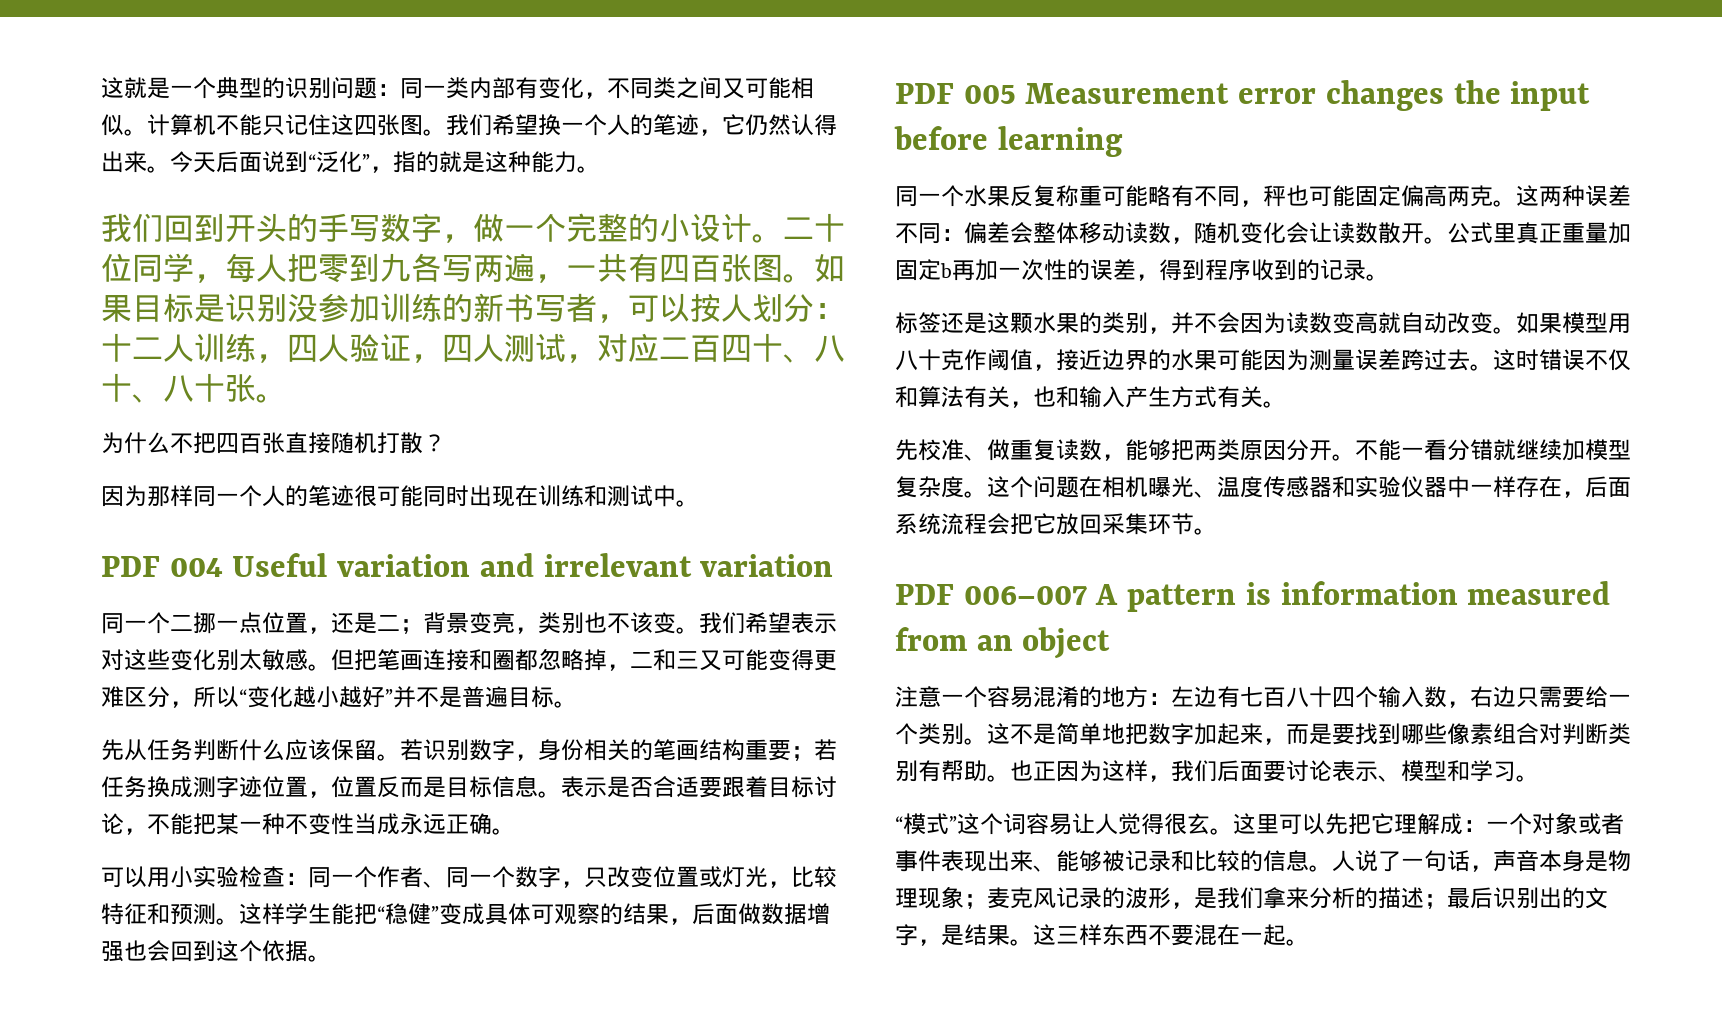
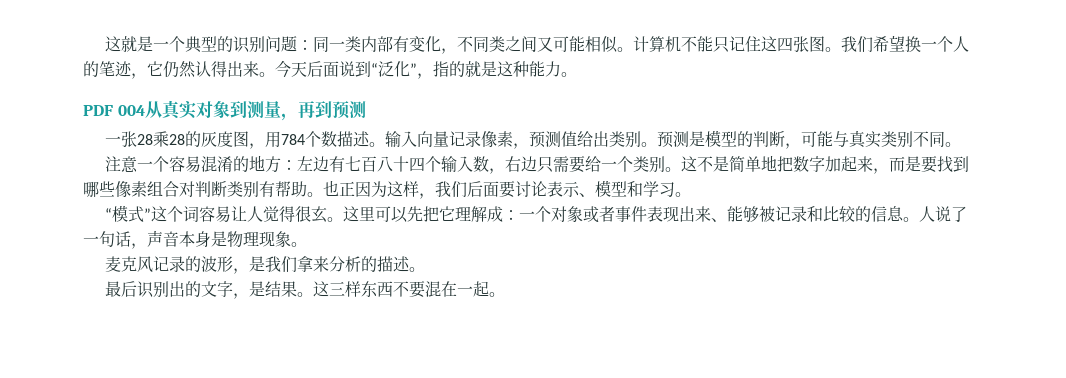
- 我们回到开头的手写数字，做一个完整的小设计。二十位同学，每人把零到九各写两遍，一共有四百张图。如果目标是识别没参加训练的新书写者，可以按人划分：十二人训练，四人验证，四人测试，对应二百四十、八十、八十张。
- 为什么不把四百张直接随机打散？
- 因为那样同一个人的笔迹很可能同时出现在训练和测试中。
- PDF 004 Useful variation and irrelevant variation
- 同一个二挪一点位置，还是二；背景变亮，类别也不该变。我们希望表示对这些变化别太敏感。但把笔画连接和圈都忽略掉，二和三又可能变得更难区分，所以“变化越小越好”并不是普遍目标。
- 先从任务判断什么应该保留。若识别数字，身份相关的笔画结构重要；若任务换成测字迹位置，位置反而是目标信息。表示是否合适要跟着目标讨论，不能把某一种不变性当成永远正确。
- 可以用小实验检查：同一个作者、同一个数字，只改变位置或灯光，比较特征和预测。这样学生能把“稳健”变成具体可观察的结果，后面做数据增强也会回到这个依据。
- PDF 005 Measurement error changes the input before learning
- 同一个水果反复称重可能略有不同，秤也可能固定偏高两克。这两种误差不同：偏差会整体移动读数，随机变化会让读数散开。公式里真正重量加固定b再加一次性的误差，得到程序收到的记录。
- 标签还是这颗水果的类别，并不会因为读数变高就自动改变。如果模型用八十克作阈值，接近边界的水果可能因为测量误差跨过去。这时错误不仅和算法有关，也和输入产生方式有关。
- 先校准、做重复读数，能够把两类原因分开。不能一看分错就继续加模型复杂度。这个问题在相机曝光、温度传感器和实验仪器中一样存在，后面系统流程会把它放回采集环节。
- PDF 006–007 A pattern is information measured from an object
+ PDF 004从真实对象到测量，再到预测
+ 一张28乘28的灰度图，用784个数描述。输入向量记录像素，预测值给出类别。预测是模型的判断，可能与真实类别不同。
- 人说了一句话，声音本身是物理现象；麦克风记录的波形，是我们拿来分析的描述；最后识别出的文字，是结果。
+ 人说了一句话，声音本身是物理现象。
+ 麦克风记录的波形，是我们拿来分析的描述。
+ 最后识别出的文字，是结果。

